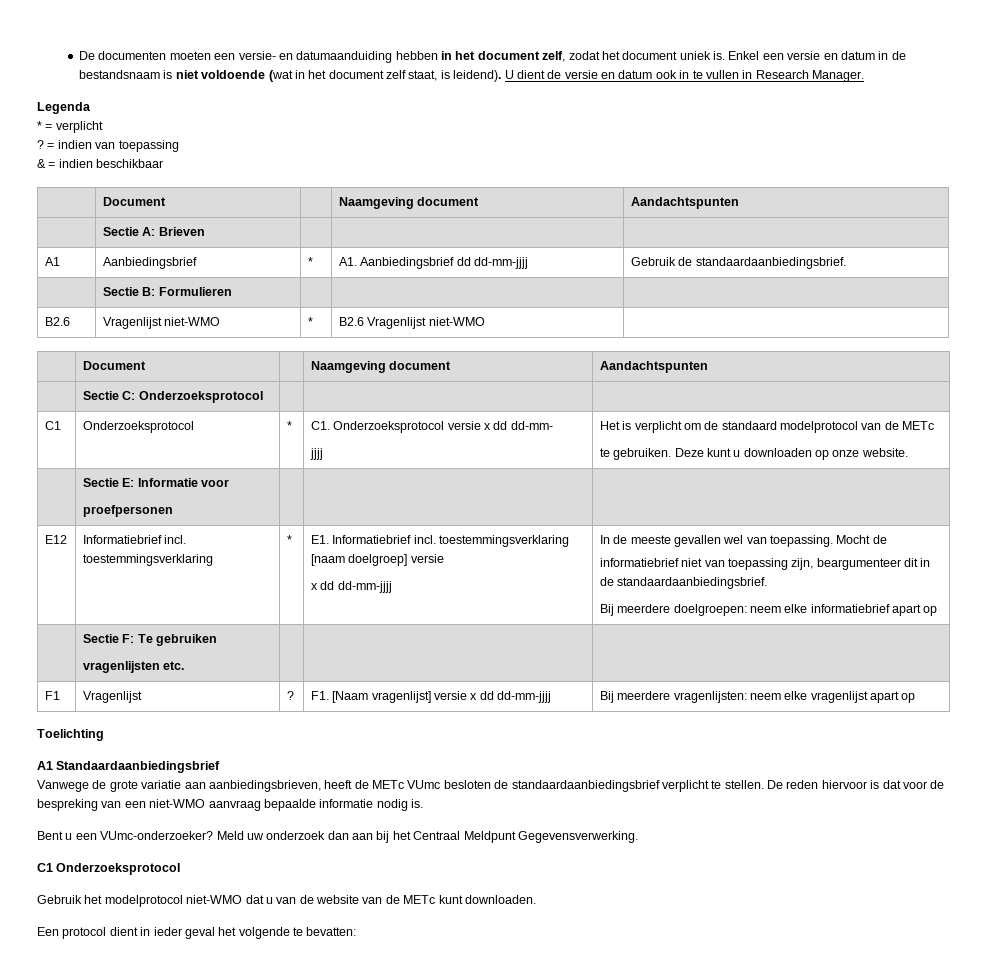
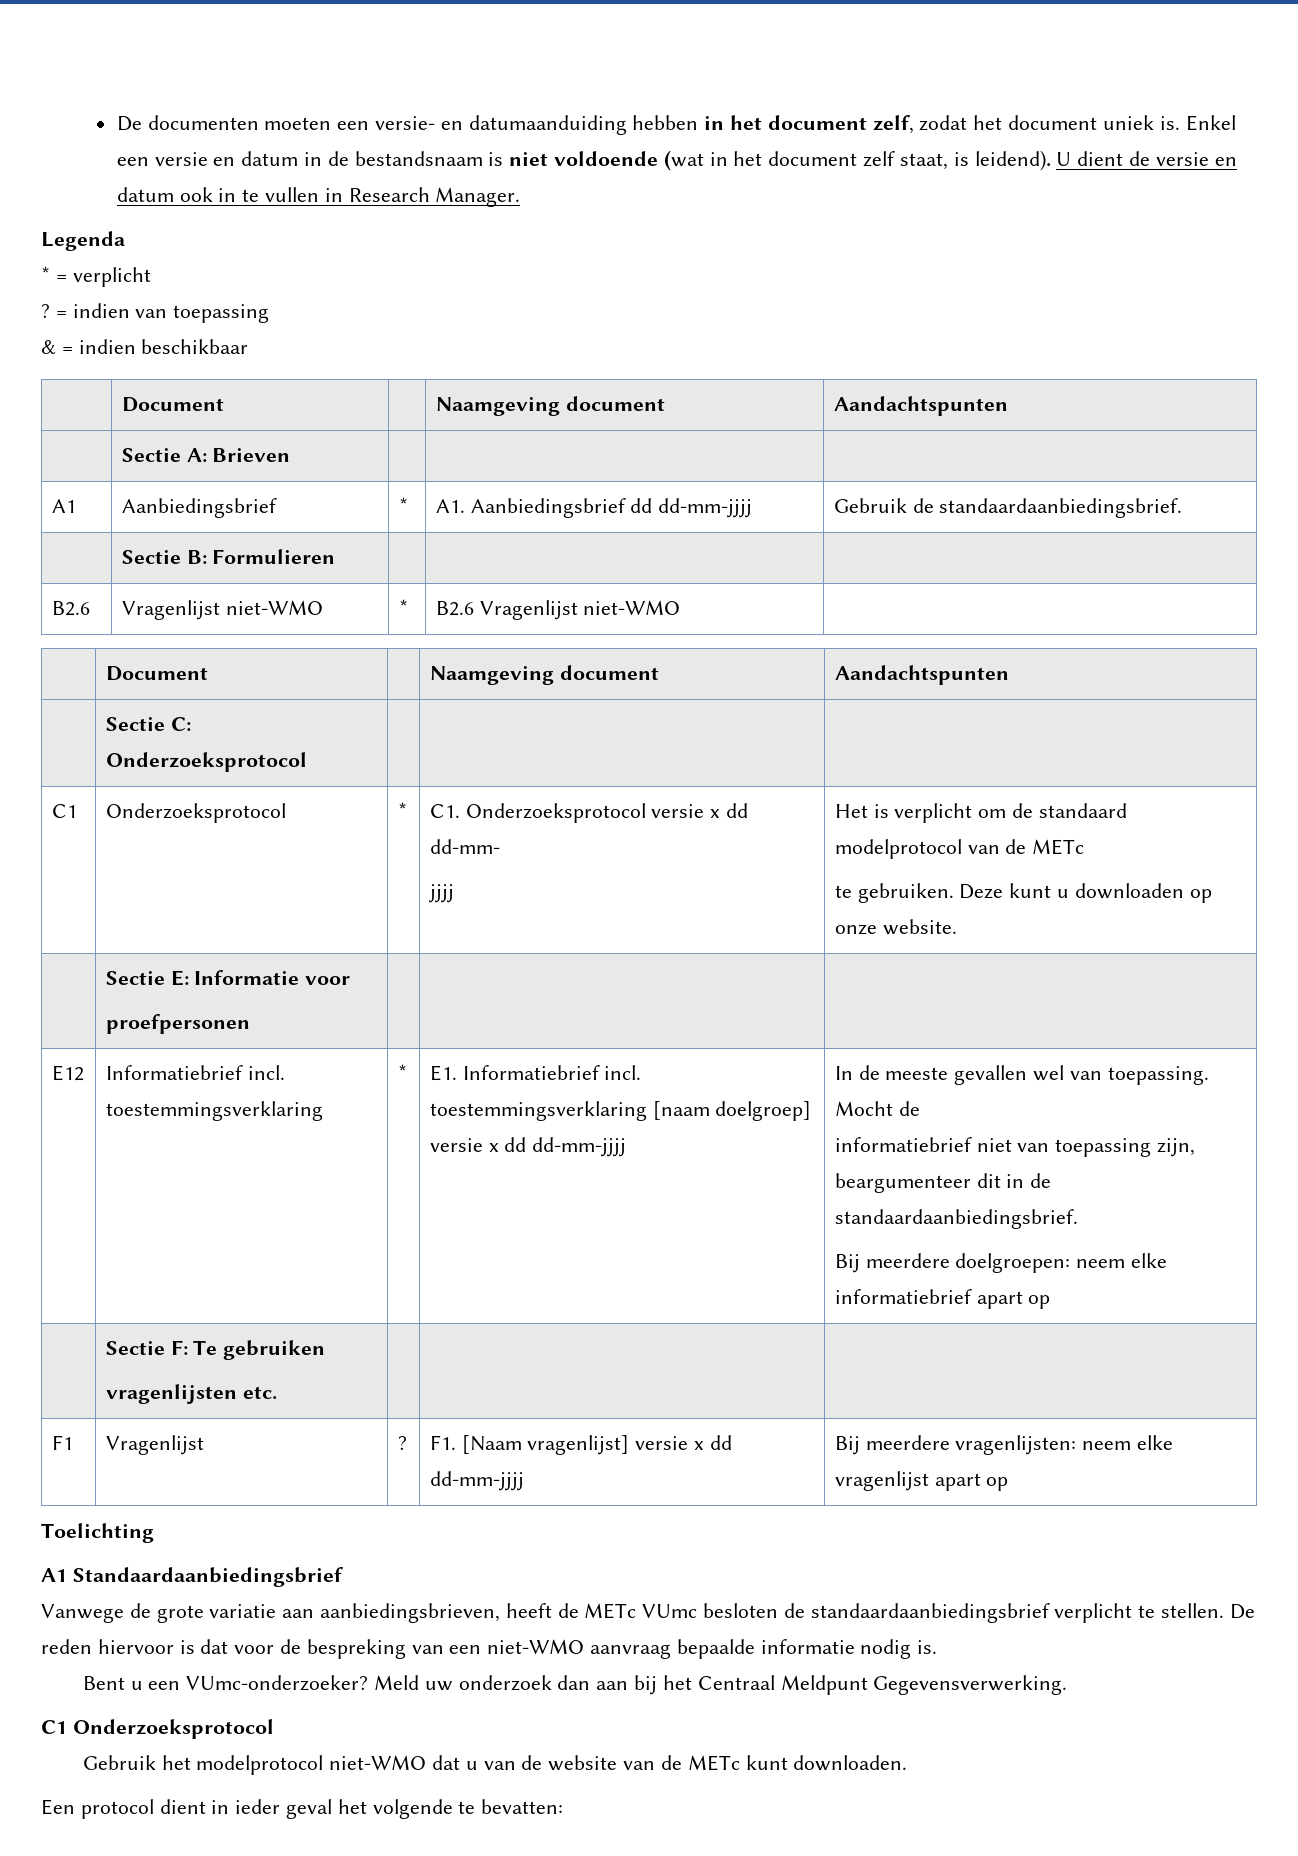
- E1. Informatiebrief incl. toestemmingsverklaring [naam doelgroep] versie
- x dd dd-mm-jjjj
+ E1. Informatiebrief incl. toestemmingsverklaring [naam doelgroep] versie x dd dd-mm-jjjj

